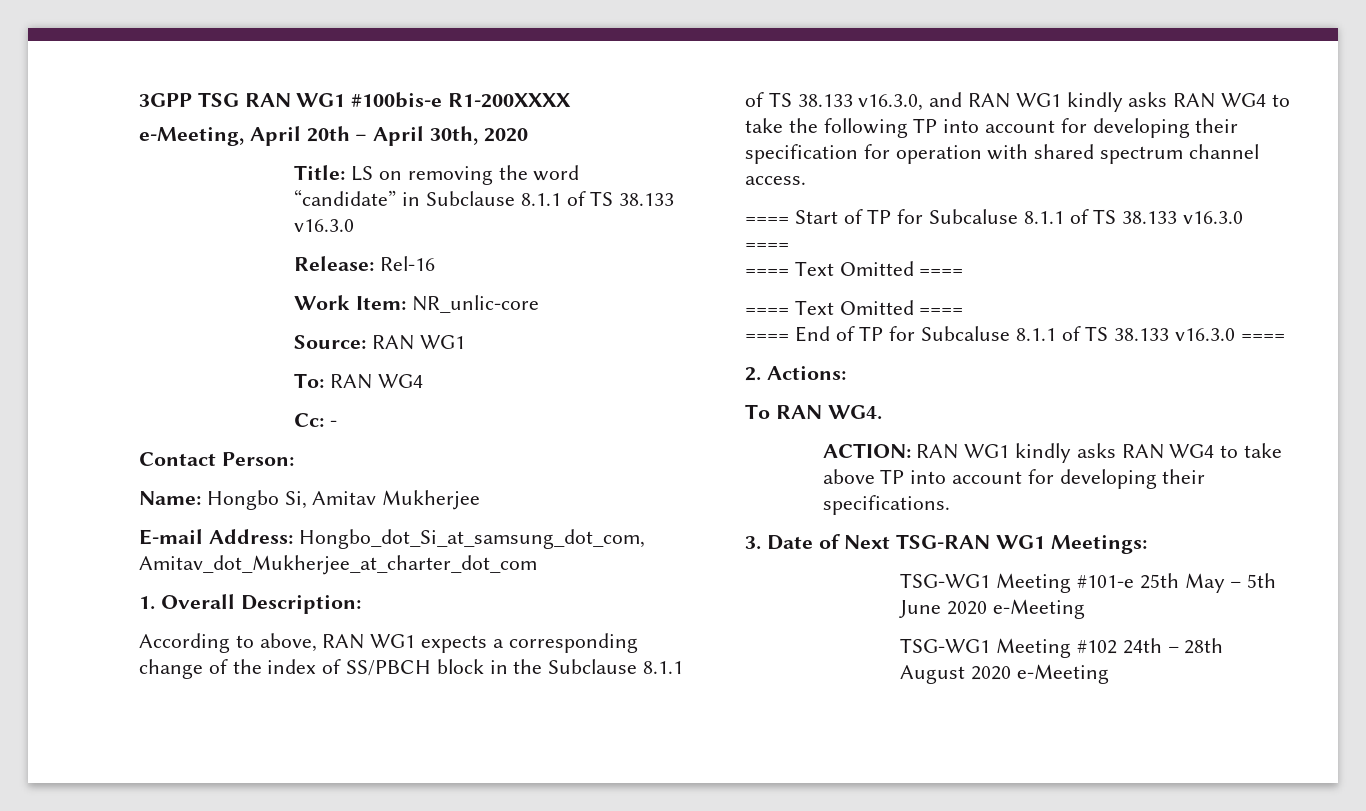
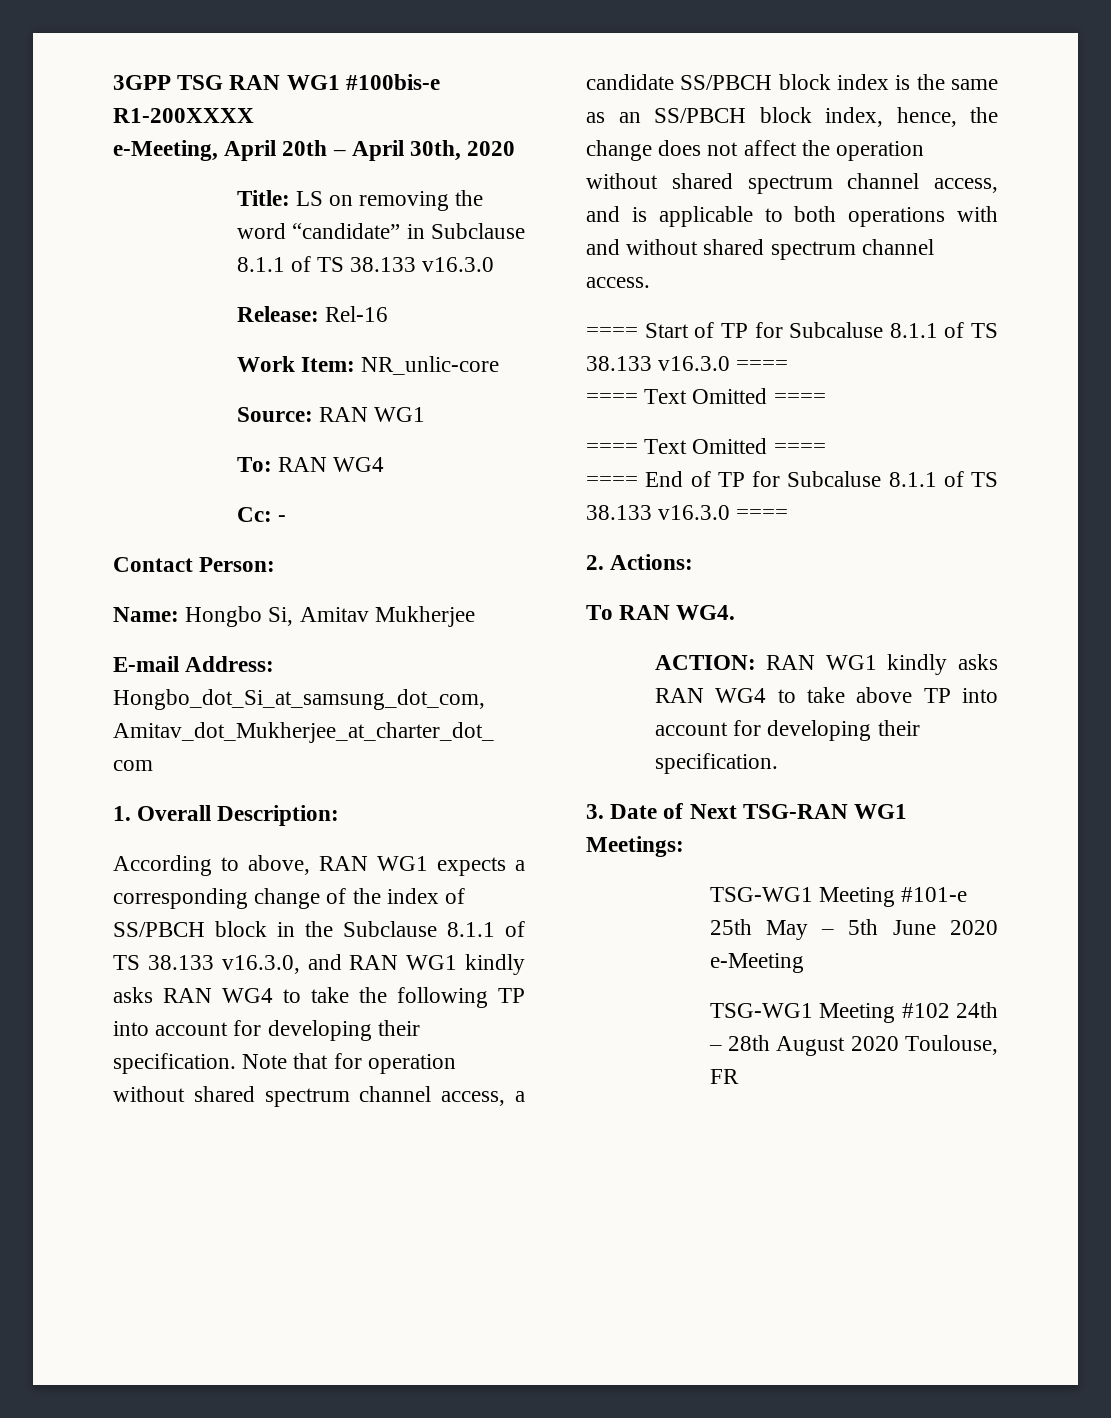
- According to above, RAN WG1 expects a corresponding change of the index of SS/PBCH block in the Subclause 8.1.1 of TS 38.133 v16.3.0, and RAN WG1 kindly asks RAN WG4 to take the following TP into account for developing their specification for operation with shared spectrum channel access.
+ According to above, RAN WG1 expects a corresponding change of the index of SS/PBCH block in the Subclause 8.1.1 of TS 38.133 v16.3.0, and RAN WG1 kindly asks RAN WG4 to take the following TP into account for developing their specification. Note that for operation without shared spectrum channel access, a candidate SS/PBCH block index is the same as an SS/PBCH block index, hence, the change does not affect the operation without shared spectrum channel access, and is applicable to both operations with and without shared spectrum channel access.
- ACTION: RAN WG1 kindly asks RAN WG4 to take above TP into account for developing their specifications.
+ ACTION: RAN WG1 kindly asks RAN WG4 to take above TP into account for developing their specification.
- TSG-WG1 Meeting #102 24th – 28th August 2020 e-Meeting
+ TSG-WG1 Meeting #102 24th – 28th August 2020 Toulouse, FR

